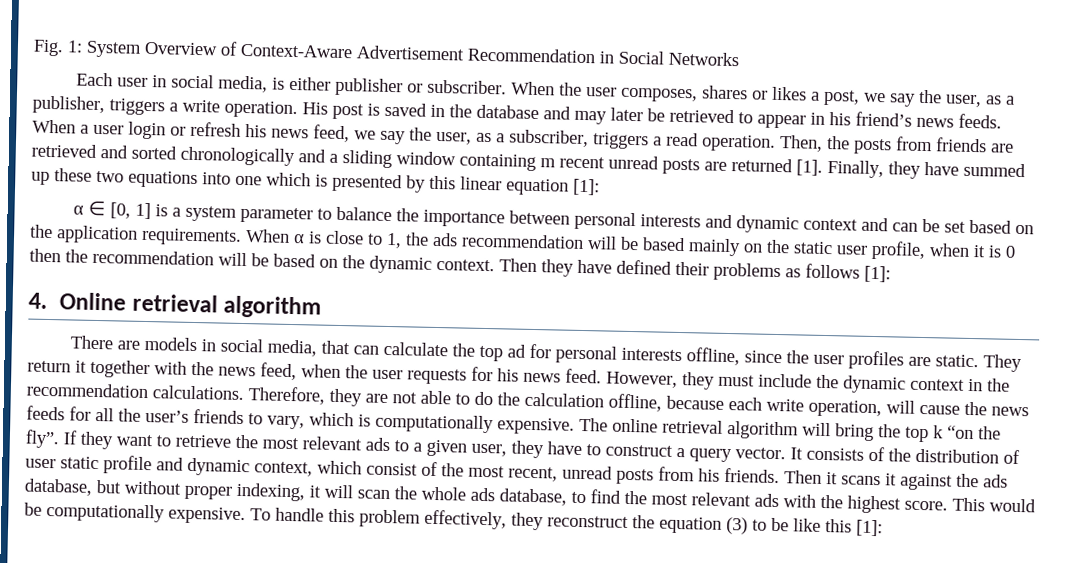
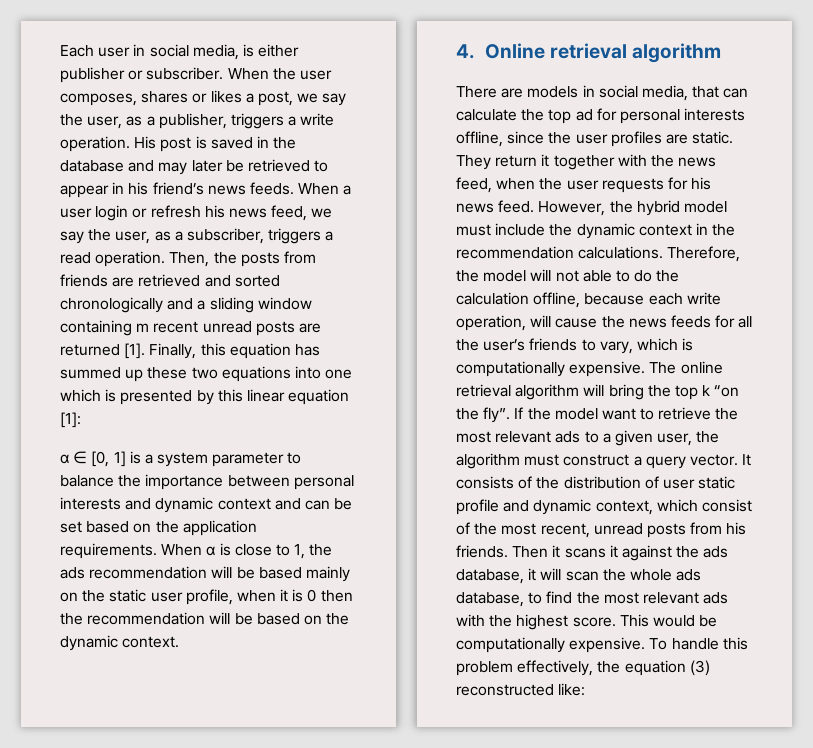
- Fig. 1: System Overview of Context-Aware Advertisement Recommendation in Social Networks
- Finally, they have summed up these two equations into one which is presented by this linear equation [1]:
+ Finally, this equation has summed up these two equations into one which is presented by this linear equation [1]:
- Then they have defined their problems as follows [1]:
- However, they must include the dynamic context in the recommendation calculations.
+ However, the hybrid model must include the dynamic context in the recommendation calculations.
- Therefore, they are not able to do the calculation offline, because each write operation, will cause the news feeds for all the user’s friends to vary, which is computationally expensive.
+ Therefore, the model will not able to do the calculation offline, because each write operation, will cause the news feeds for all the user’s friends to vary, which is computationally expensive.
- If they want to retrieve the most relevant ads to a given user, they have to construct a query vector.
+ If the model want to retrieve the most relevant ads to a given user, the algorithm must construct a query vector.
- Then it scans it against the ads database, but without proper indexing, it will scan the whole ads database, to find the most relevant ads with the highest score.
+ Then it scans it against the ads database, it will scan the whole ads database, to find the most relevant ads with the highest score.
- To handle this problem effectively, they reconstruct the equation (3) to be like this [1]:
+ To handle this problem effectively, the equation (3) reconstructed like:

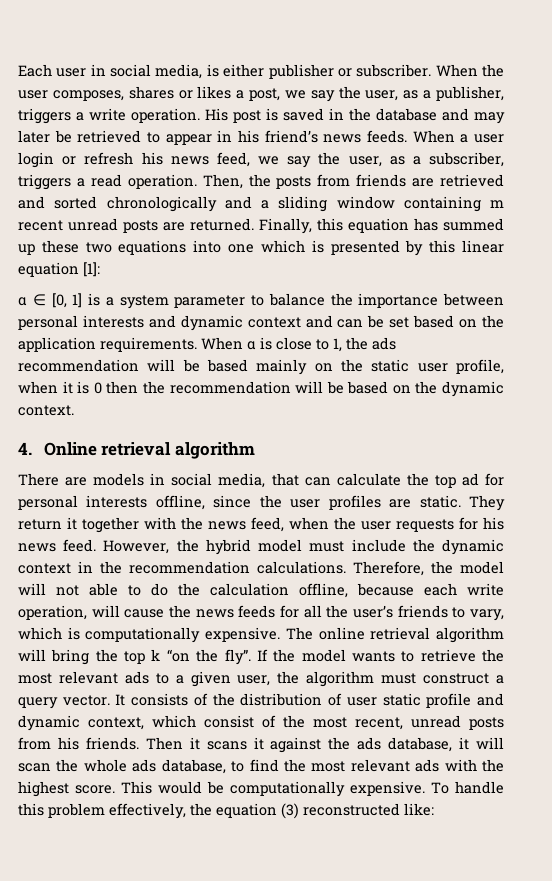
- Then, the posts from friends are retrieved and sorted chronologically and a sliding window containing m recent unread posts are returned [1].
+ Then, the posts from friends are retrieved and sorted chronologically and a sliding window containing m recent unread posts are returned.
- If the model want to retrieve the most relevant ads to a given user, the algorithm must construct a query vector.
+ If the model wants to retrieve the most relevant ads to a given user, the algorithm must construct a query vector.

